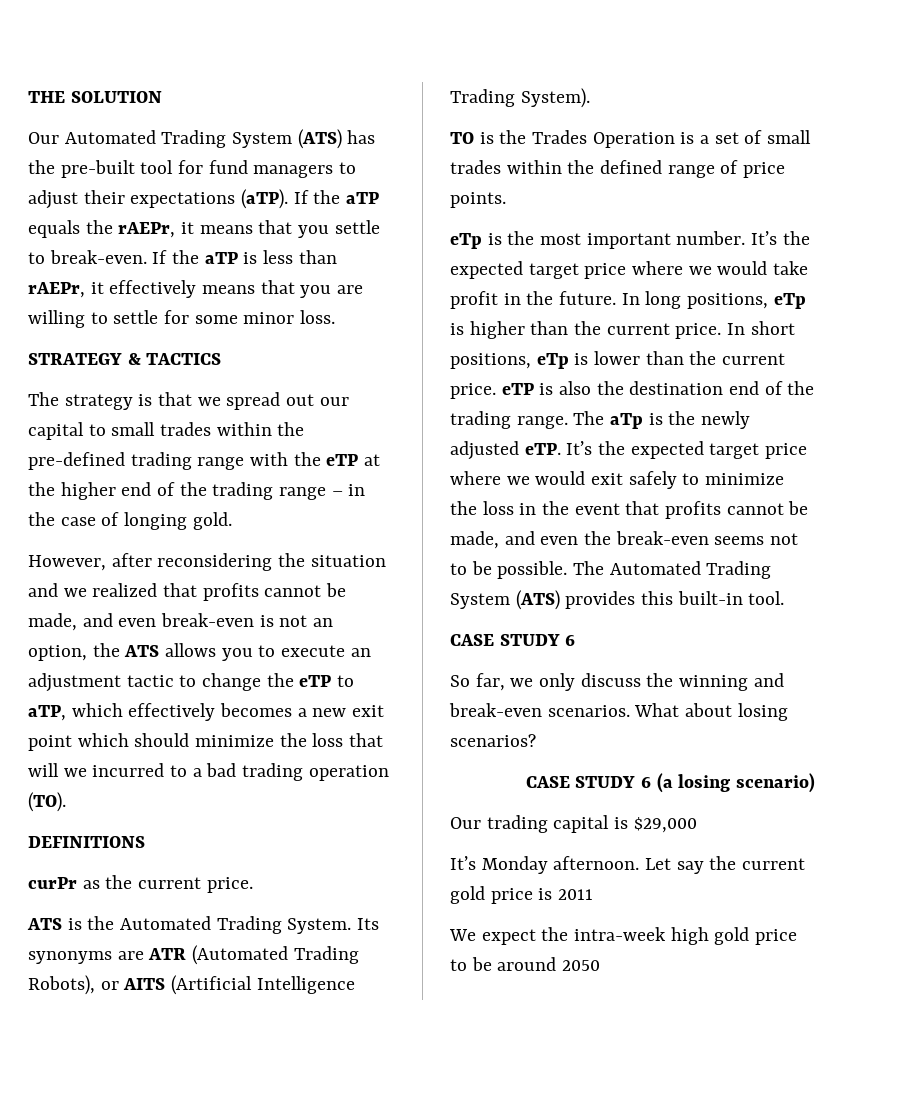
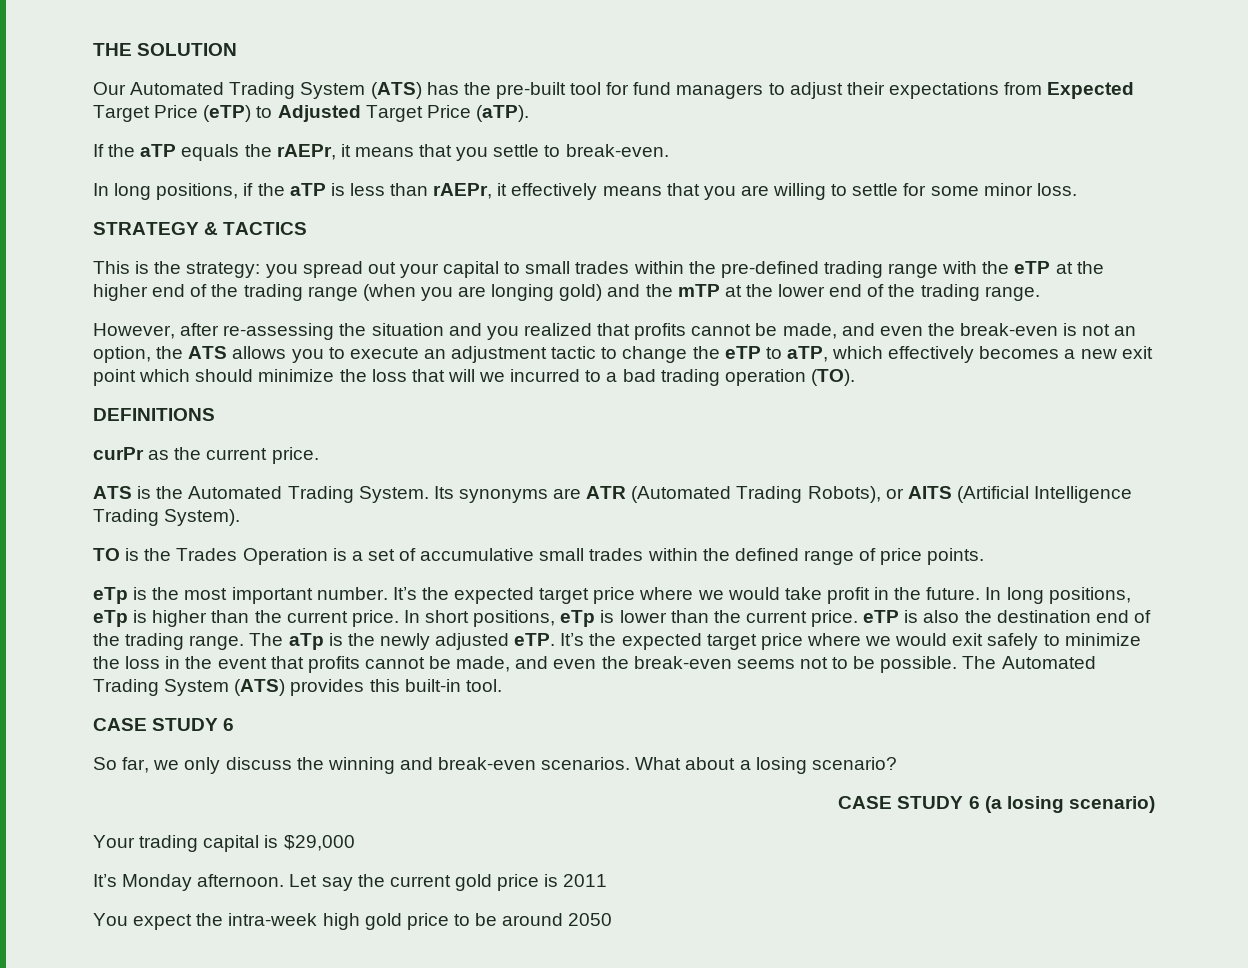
- Our Automated Trading System (ATS) has the pre-built tool for fund managers to adjust their expectations (aTP). If the aTP equals the rAEPr, it means that you settle to break-even. If the aTP is less than rAEPr, it effectively means that you are willing to settle for some minor loss.
+ Our Automated Trading System (ATS) has the pre-built tool for fund managers to adjust their expectations from Expected Target Price (eTP) to Adjusted Target Price (aTP).
+ If the aTP equals the rAEPr, it means that you settle to break-even.
+ In long positions, if the aTP is less than rAEPr, it effectively means that you are willing to settle for some minor loss.
- The strategy is that we spread out our capital to small trades within the pre-defined trading range with the eTP at the higher end of the trading range – in the case of longing gold.
+ This is the strategy: you spread out your capital to small trades within the pre-defined trading range with the eTP at the higher end of the trading range (when you are longing gold) and the mTP at the lower end of the trading range.
- However, after reconsidering the situation and we realized that profits cannot be made, and even break-even is not an option, the ATS allows you to execute an adjustment tactic to change the eTP to aTP, which effectively becomes a new exit point which should minimize the loss that will we incurred to a bad trading operation (TO).
+ However, after re-assessing the situation and you realized that profits cannot be made, and even the break-even is not an option, the ATS allows you to execute an adjustment tactic to change the eTP to aTP, which effectively becomes a new exit point which should minimize the loss that will we incurred to a bad trading operation (TO).
- TO is the Trades Operation is a set of small trades within the defined range of price points.
+ TO is the Trades Operation is a set of accumulative small trades within the defined range of price points.
- What about losing scenarios?
+ What about a losing scenario?
- Our trading capital is $29,000
+ Your trading capital is $29,000
- We expect the intra-week high gold price to be around 2050
+ You expect the intra-week high gold price to be around 2050

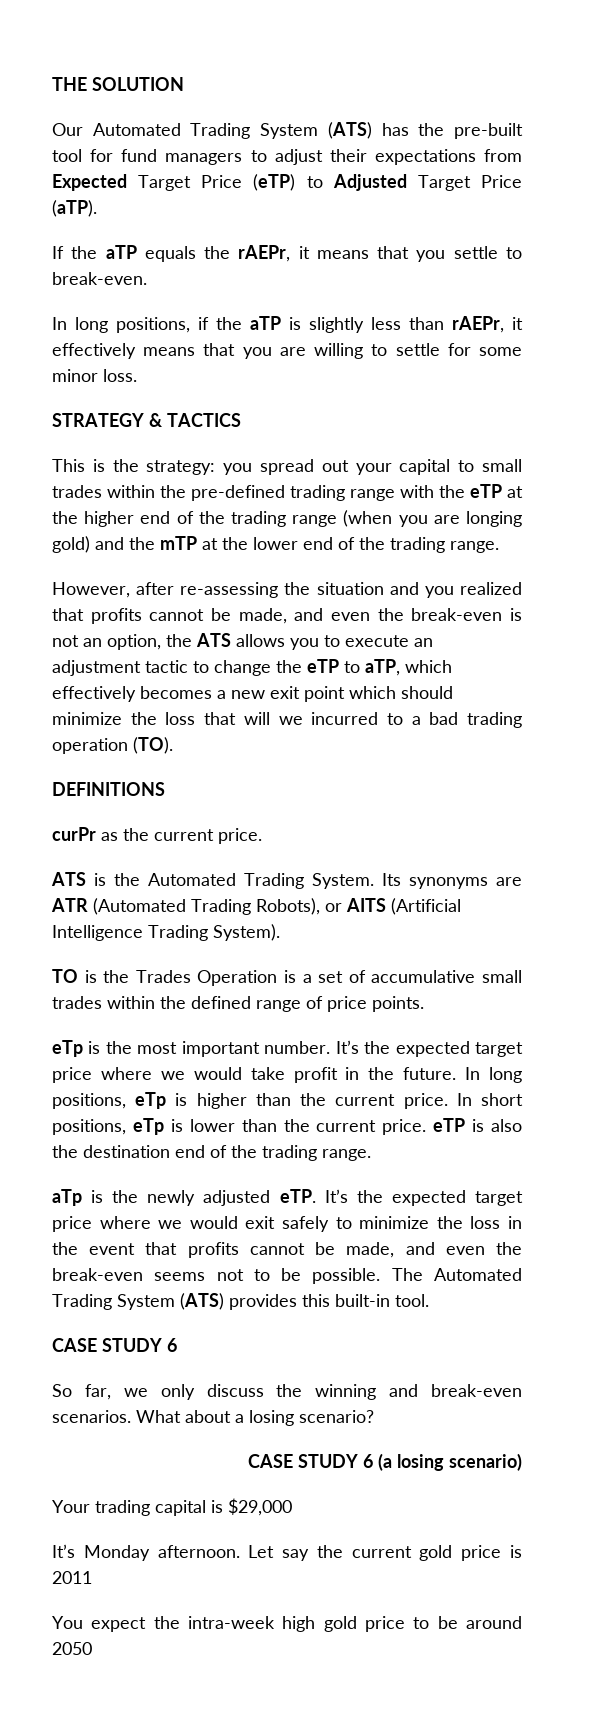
- In long positions, if the aTP is less than rAEPr, it effectively means that you are willing to settle for some minor loss.
+ In long positions, if the aTP is slightly less than rAEPr, it effectively means that you are willing to settle for some minor loss.
- In short positions, eTp is lower than the current price. eTP is also the destination end of the trading range. The aTp is the newly adjusted eTP.
+ In short positions, eTp is lower than the current price. eTP is also the destination end of the trading range.
+ aTp is the newly adjusted eTP.

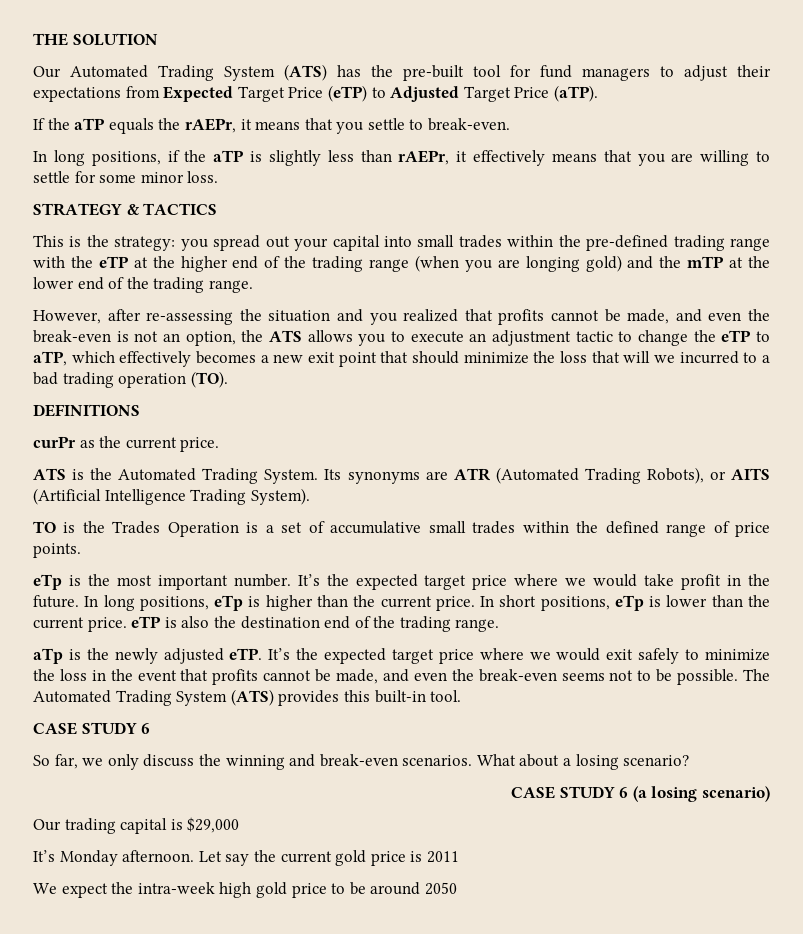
- This is the strategy: you spread out your capital to small trades within the pre-defined trading range with the eTP at the higher end of the trading range (when you are longing gold) and the mTP at the lower end of the trading range.
+ This is the strategy: you spread out your capital into small trades within the pre-defined trading range with the eTP at the higher end of the trading range (when you are longing gold) and the mTP at the lower end of the trading range.
- However, after re-assessing the situation and you realized that profits cannot be made, and even the break-even is not an option, the ATS allows you to execute an adjustment tactic to change the eTP to aTP, which effectively becomes a new exit point which should minimize the loss that will we incurred to a bad trading operation (TO).
+ However, after re-assessing the situation and you realized that profits cannot be made, and even the break-even is not an option, the ATS allows you to execute an adjustment tactic to change the eTP to aTP, which effectively becomes a new exit point that should minimize the loss that will we incurred to a bad trading operation (TO).
- Your trading capital is $29,000
+ Our trading capital is $29,000
- You expect the intra-week high gold price to be around 2050
+ We expect the intra-week high gold price to be around 2050

